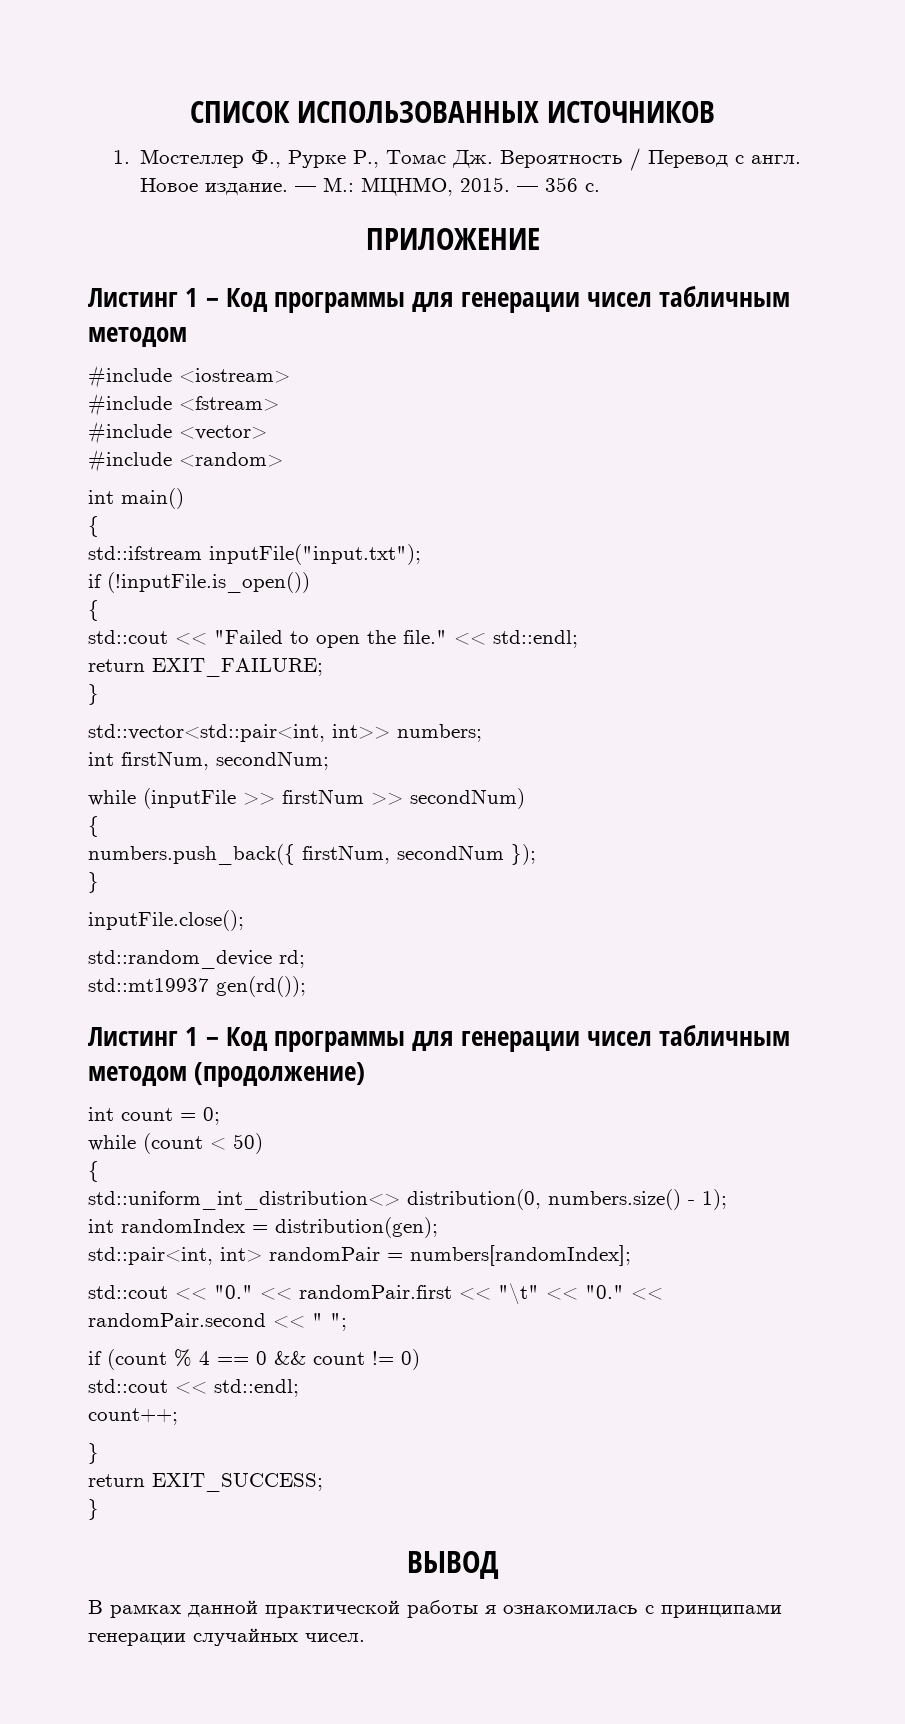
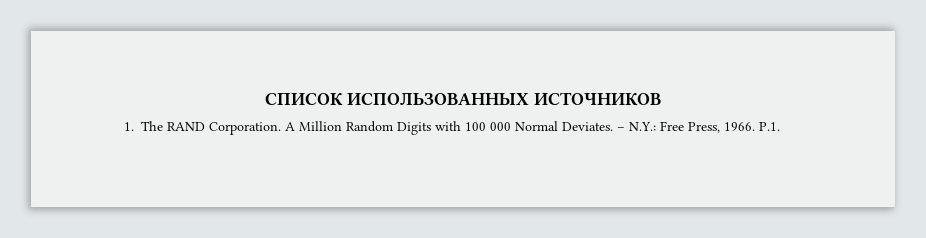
- 1. Мостеллер Ф., Рурке Р., Томас Дж. Вероятность / Перевод с англ. Новое издание. — М.: МЦНМО, 2015. — 356 с.
- ПРИЛОЖЕНИЕ
- Листинг 1 – Код программы для генерации чисел табличным методом
- #include <iostream>
- #include <fstream>
- #include <vector>
- #include <random>
- int main()
- {
- std::ifstream inputFile("input.txt");
- if (!inputFile.is_open())
- {
- std::cout << "Failed to open the file." << std::endl;
- return EXIT_FAILURE;
- }
- std::vector<std::pair<int, int>> numbers;
- int firstNum, secondNum;
- while (inputFile >> firstNum >> secondNum)
- {
- numbers.push_back({ firstNum, secondNum });
- }
- inputFile.close();
- std::random_device rd;
- std::mt19937 gen(rd());
- Листинг 1 – Код программы для генерации чисел табличным методом (продолжение)
- int count = 0;
- while (count < 50)
- {
- std::uniform_int_distribution<> distribution(0, numbers.size() - 1);
- int randomIndex = distribution(gen);
- std::pair<int, int> randomPair = numbers[randomIndex];
- std::cout << "0." << randomPair.first << "\t" << "0." << randomPair.second << " ";
- if (count % 4 == 0 && count != 0)
- std::cout << std::endl;
- count++;
- }
- return EXIT_SUCCESS;
- }
- ВЫВОД
- В рамках данной практической работы я ознакомилась с принципами генерации случайных чисел.
+ 1. The RAND Corporation. A Million Random Digits with 100 000 Normal Deviates. – N.Y.: Free Press, 1966. Р.1.

